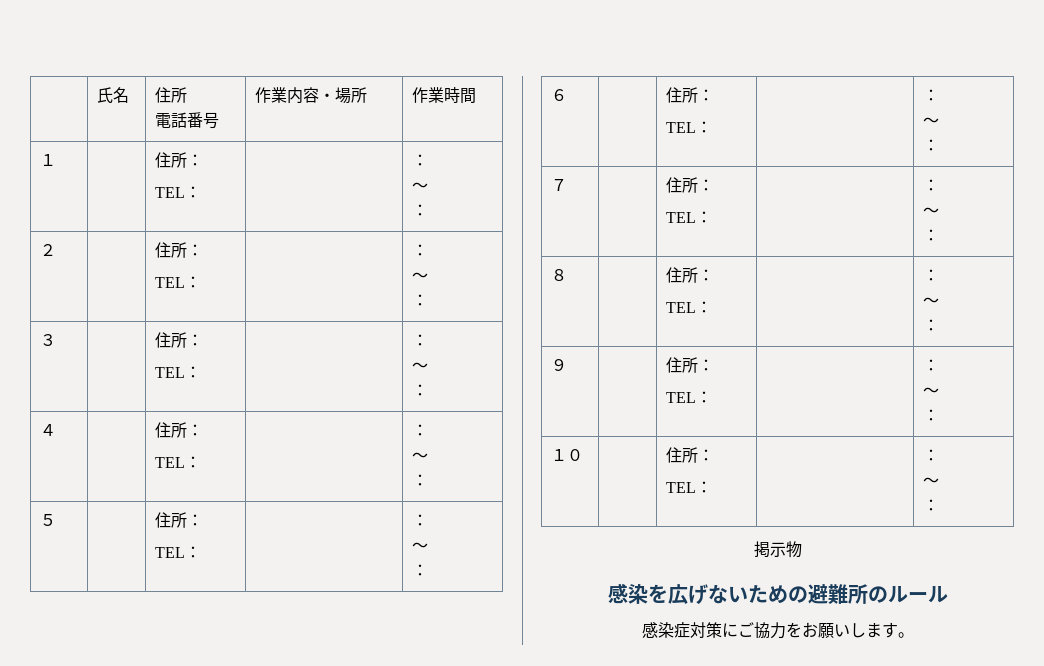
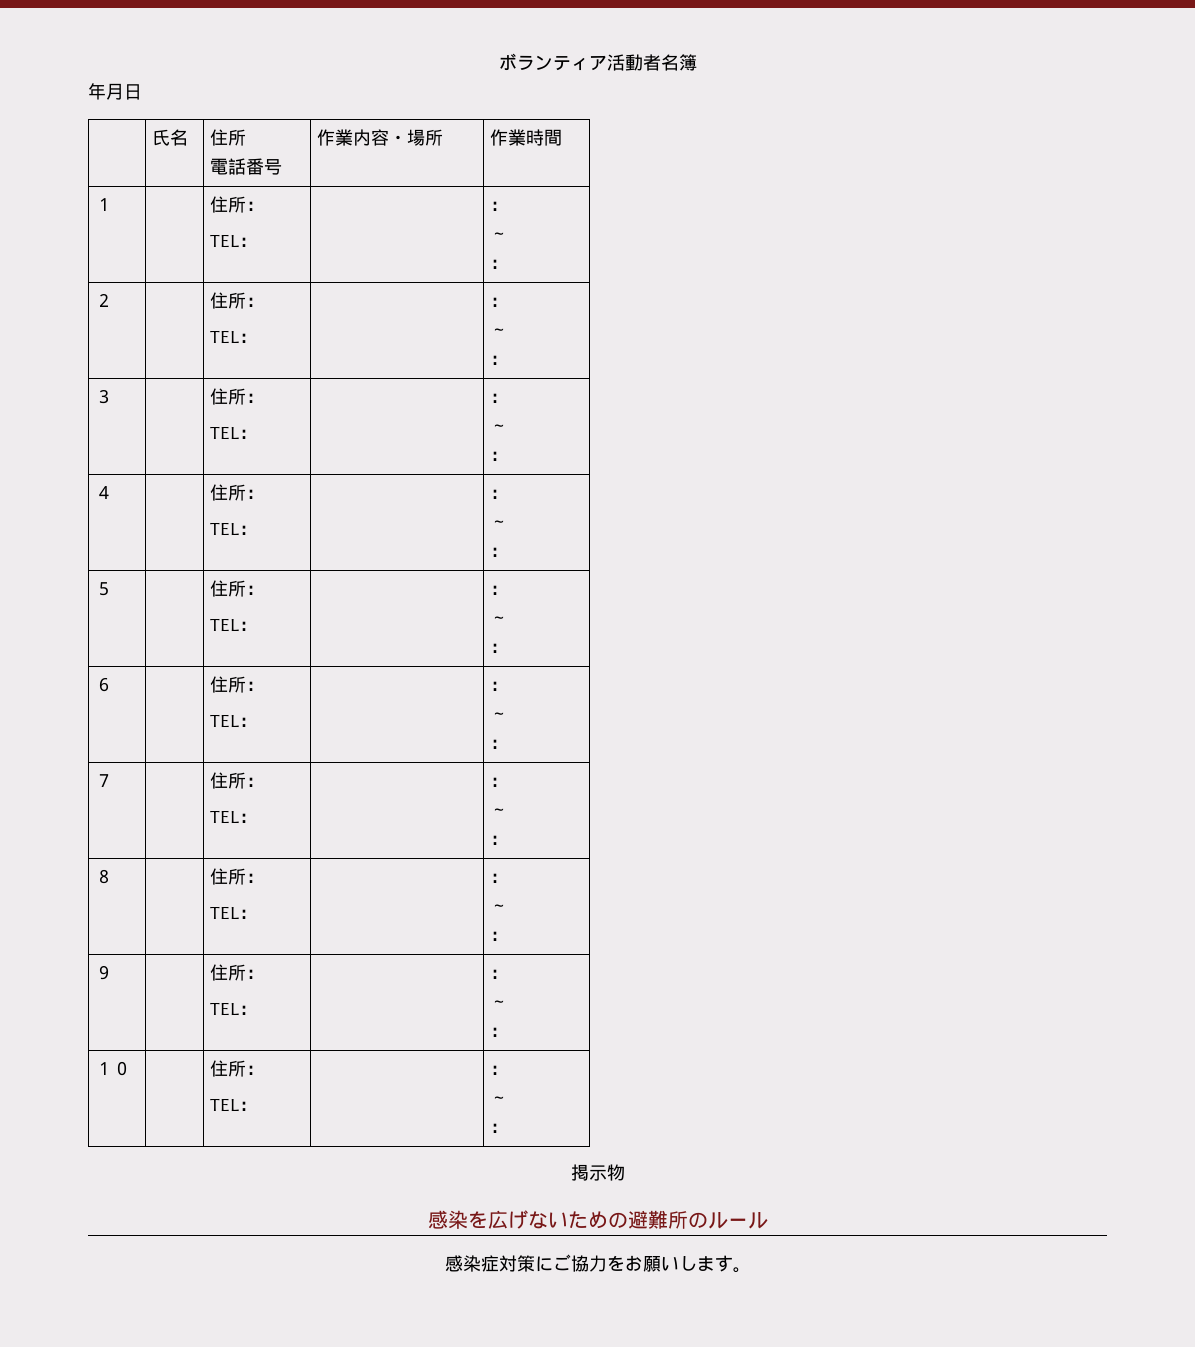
+ ボランティア活動者名簿
+ 年月日

